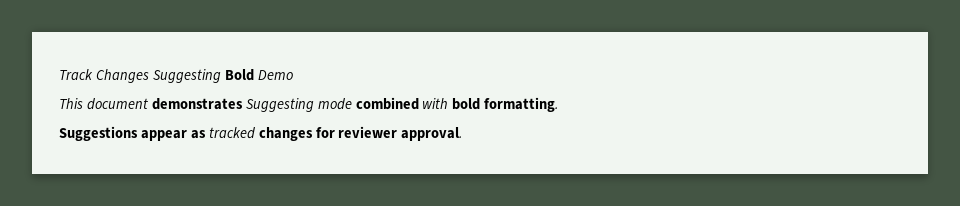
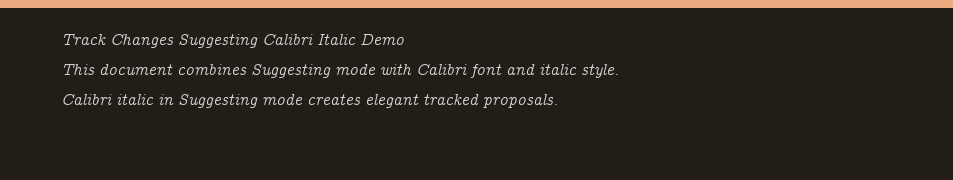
- Track Changes Suggesting Bold Demo
+ Track Changes Suggesting Calibri Italic Demo
- This document demonstrates Suggesting mode combined with bold formatting.
- Suggestions appear as tracked changes for reviewer approval.
+ This document combines Suggesting mode with Calibri font and italic style.
+ Calibri italic in Suggesting mode creates elegant tracked proposals.

